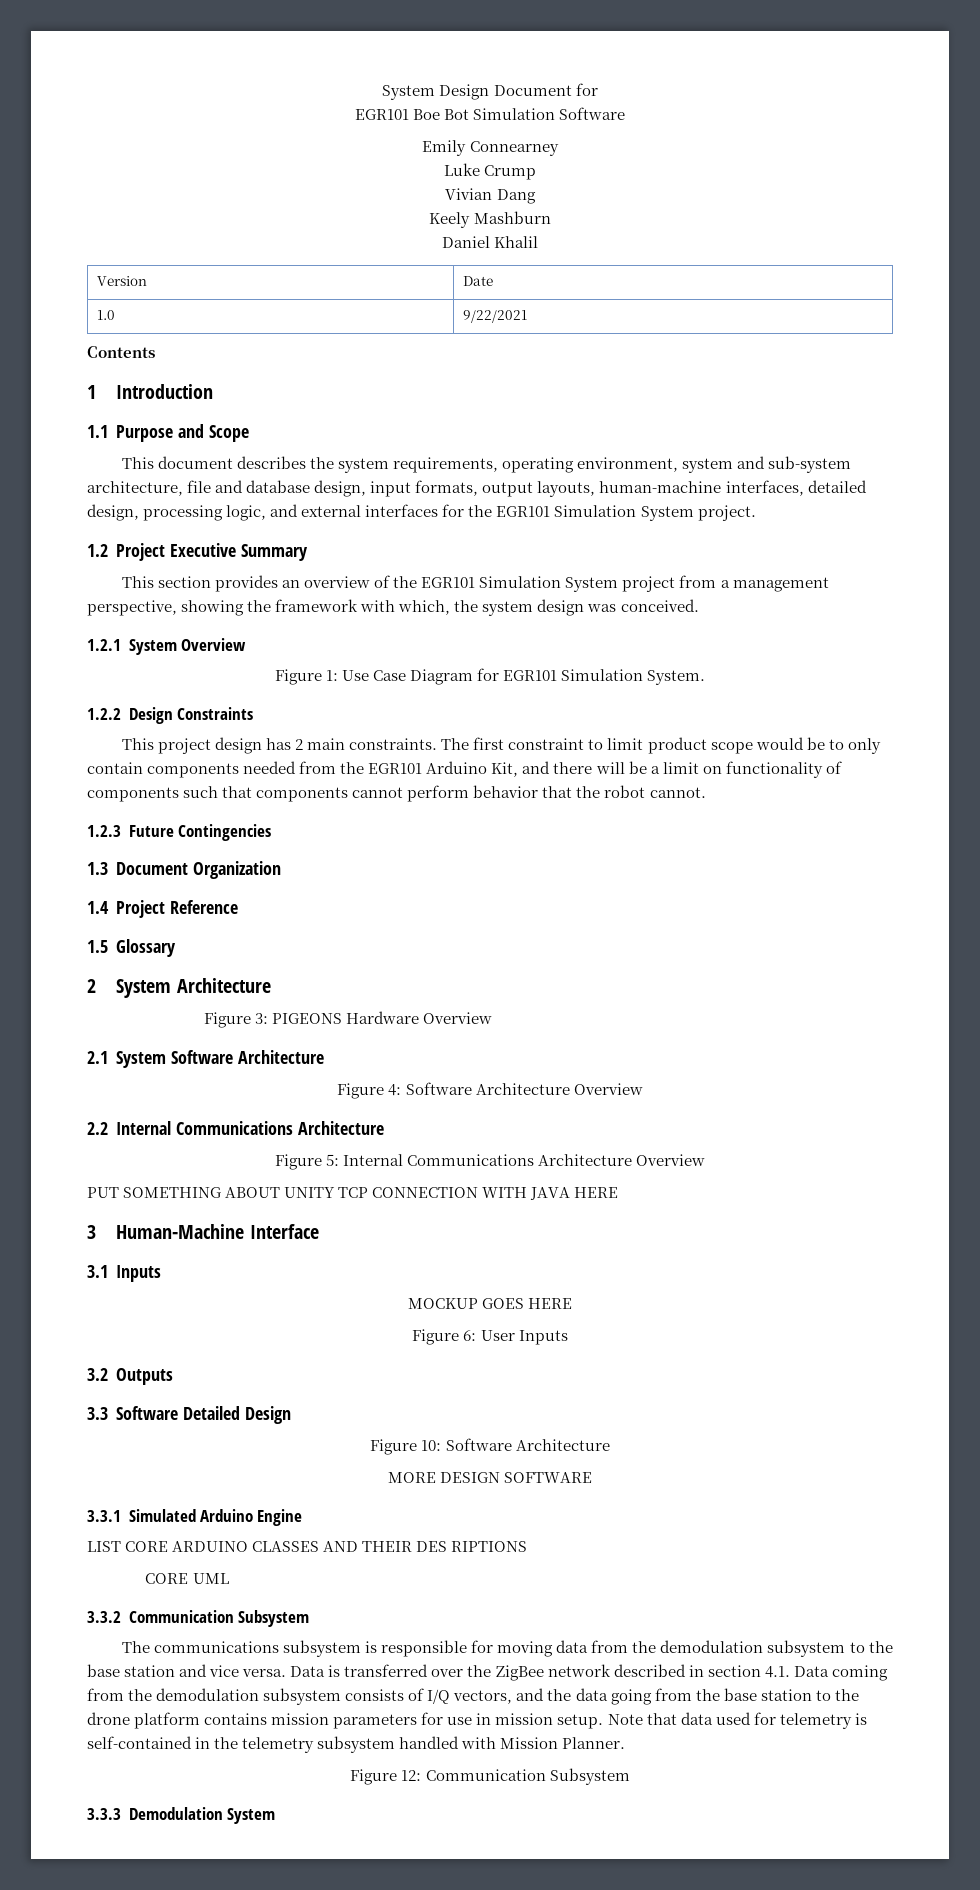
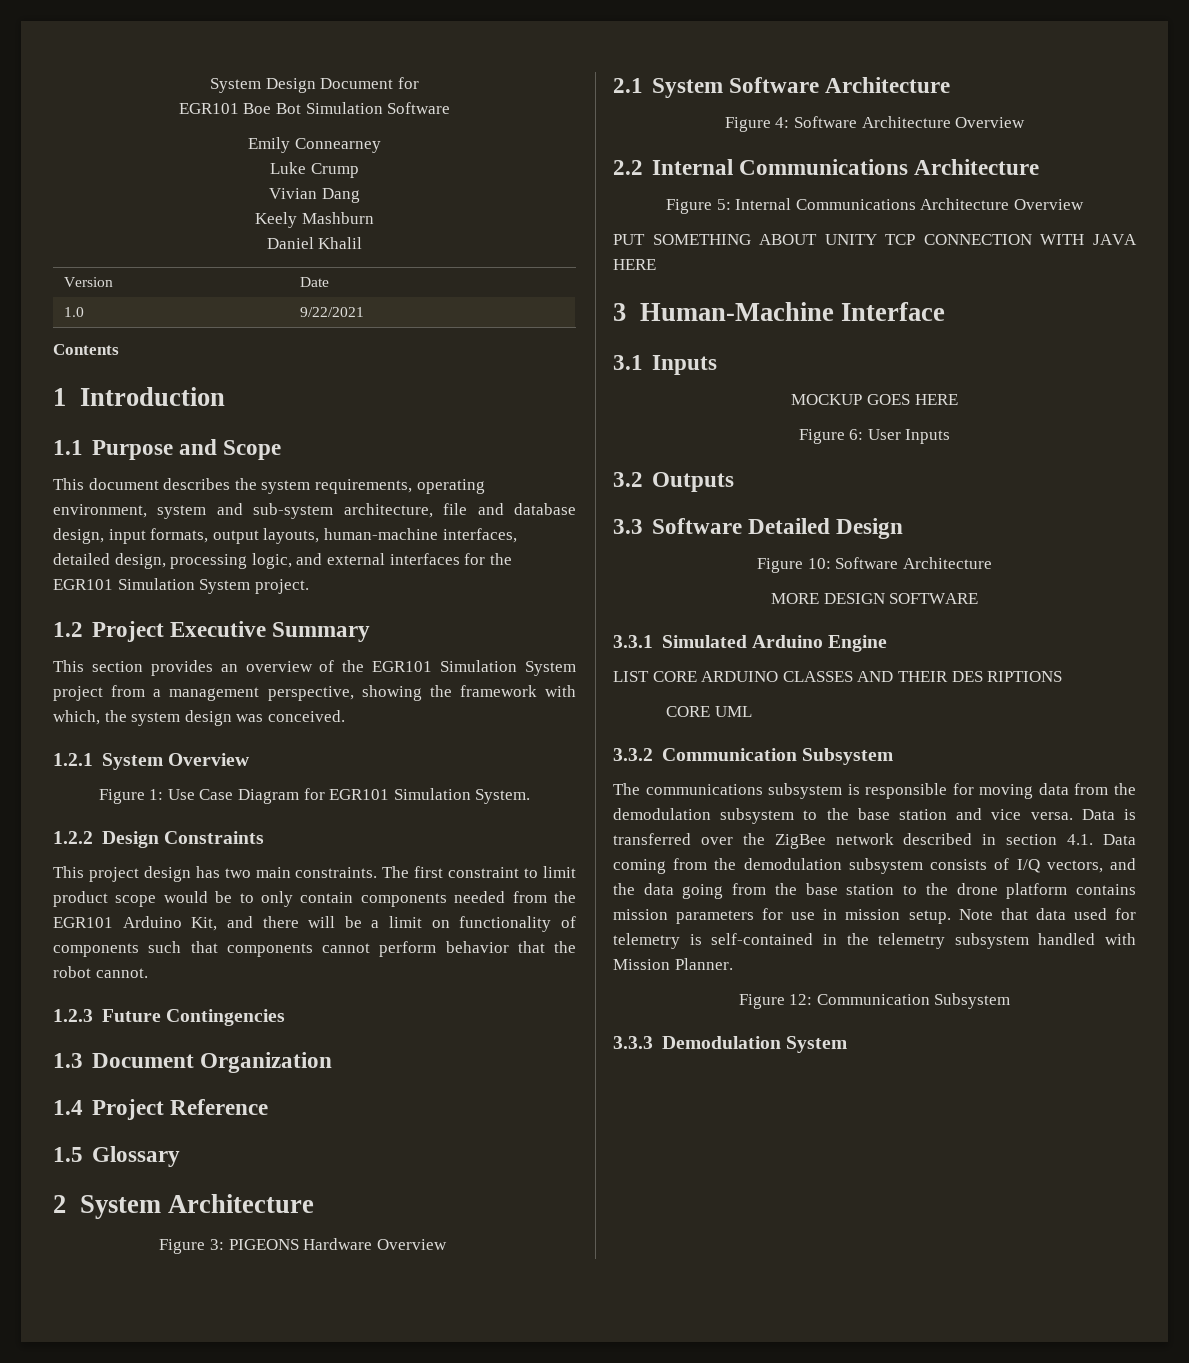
- This project design has 2 main constraints.
+ This project design has two main constraints.

